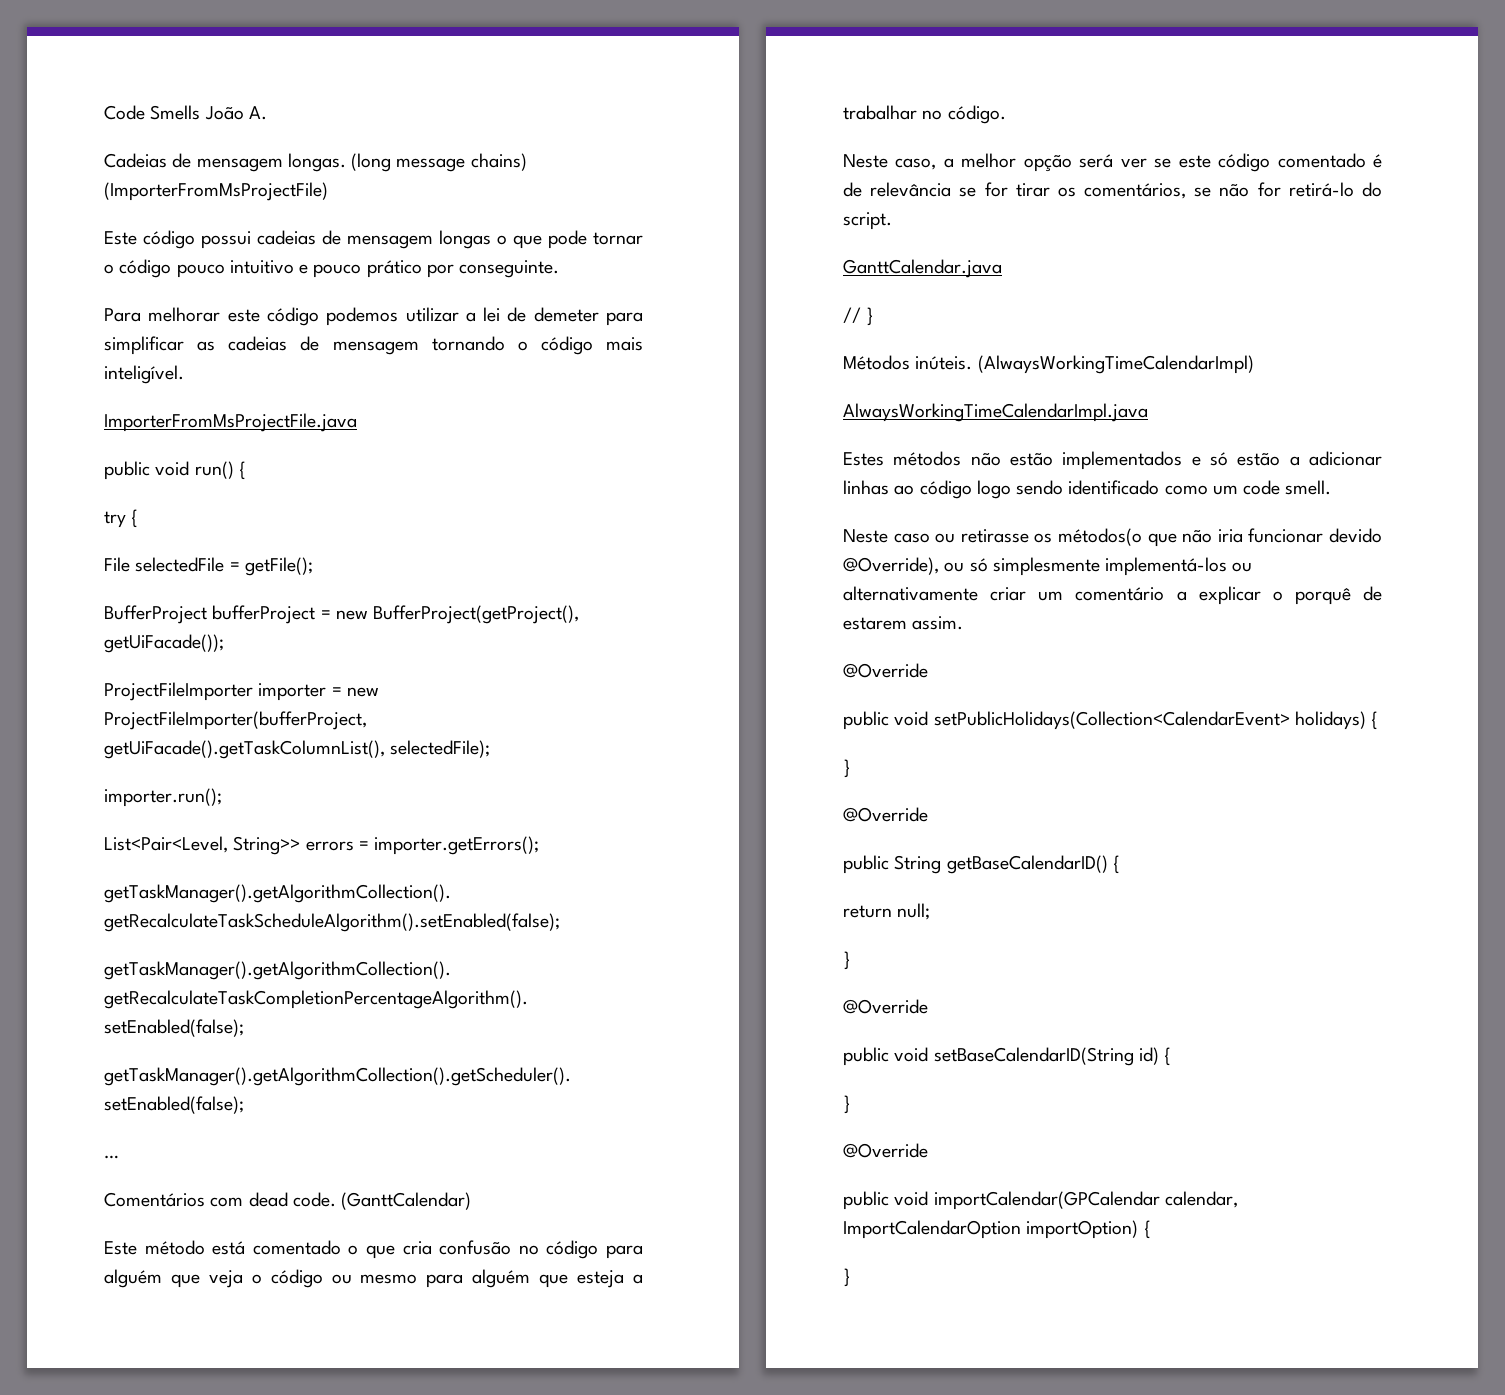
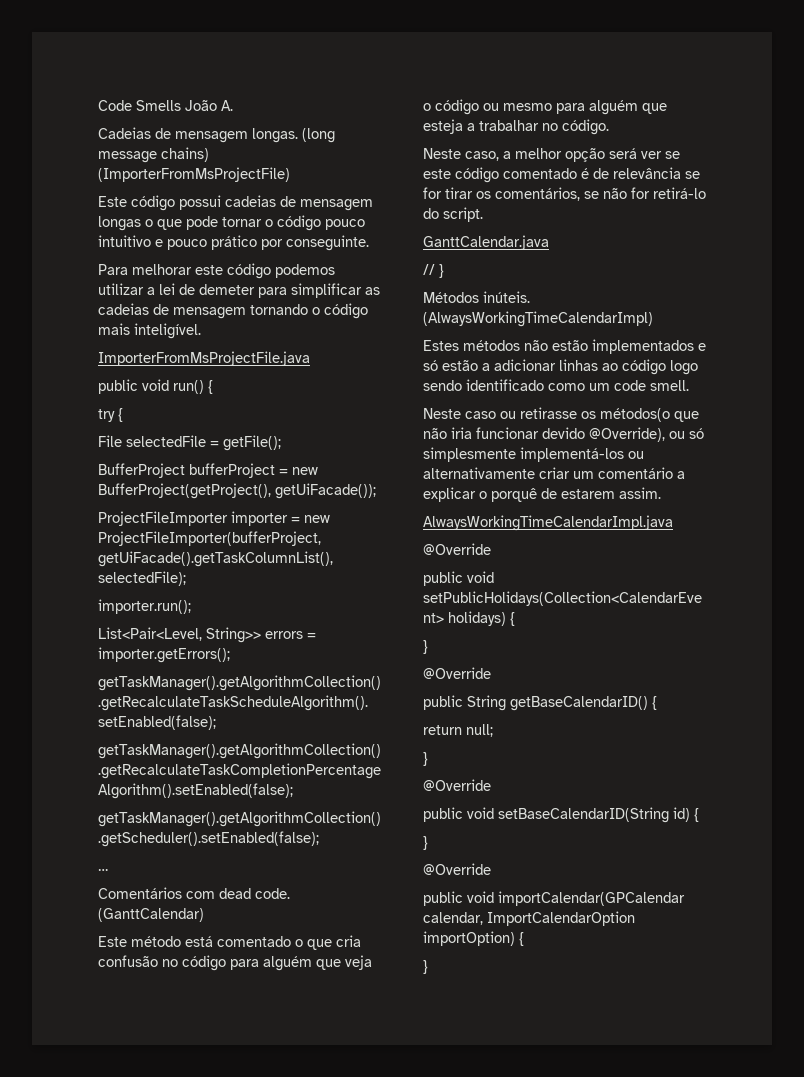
- AlwaysWorkingTimeCalendarImpl.java
+ AlwaysWorkingTimeCalendarImpl.java

